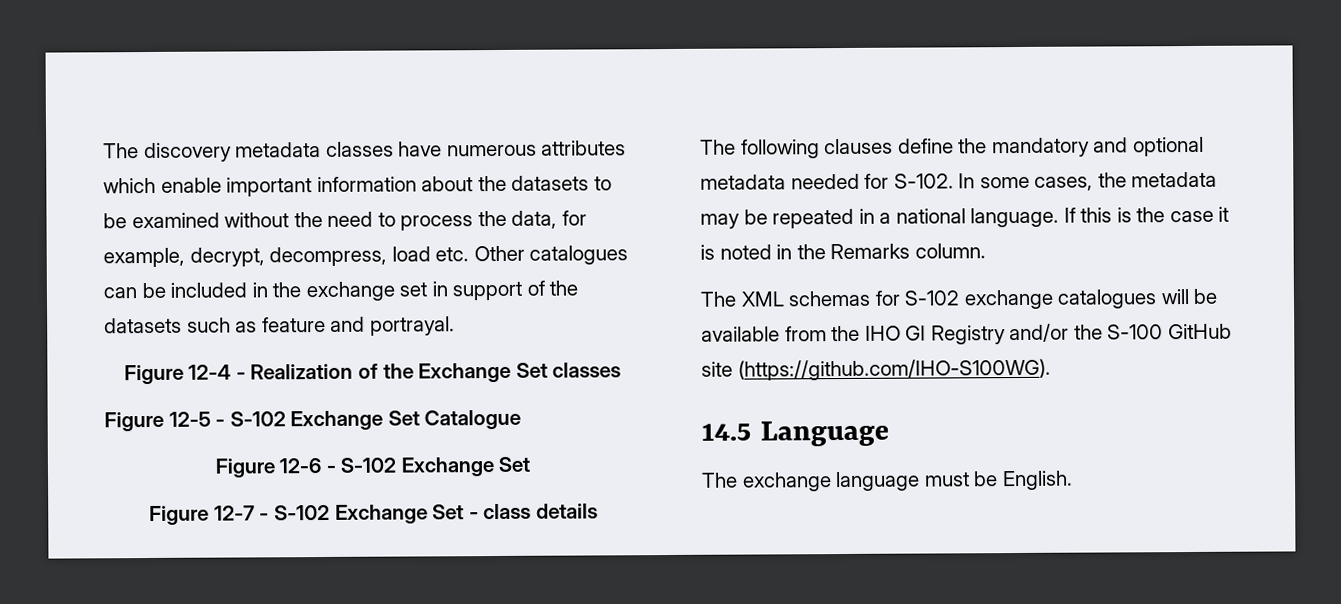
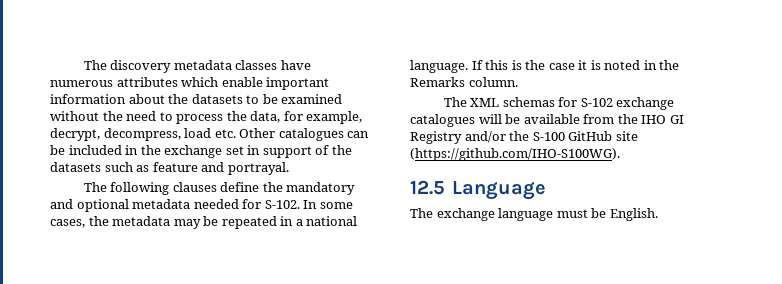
- Figure 12-4 - Realization of the Exchange Set classes
- Figure 12-5 - S-102 Exchange Set Catalogue
- Figure 12-6 - S-102 Exchange Set
- Figure 12-7 - S-102 Exchange Set - class details
- 14.5 Language
+ 12.5 Language

